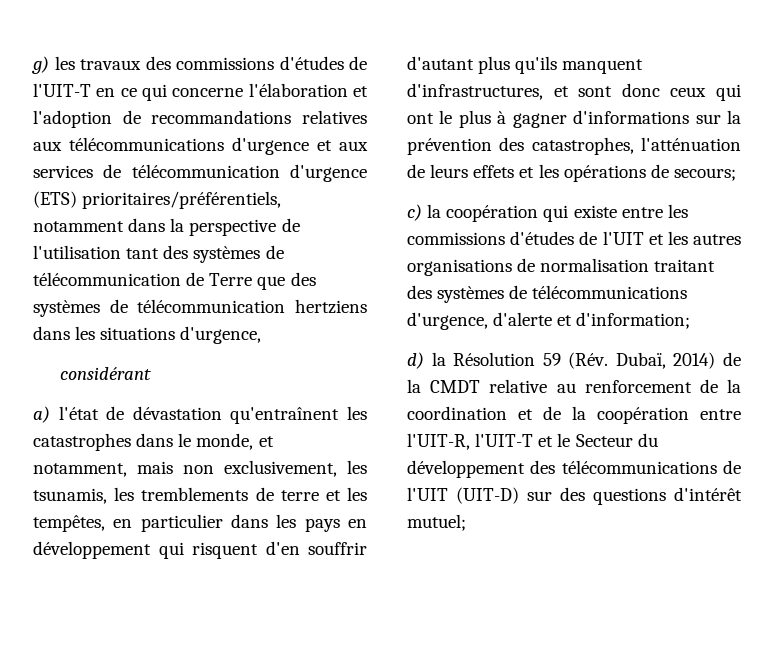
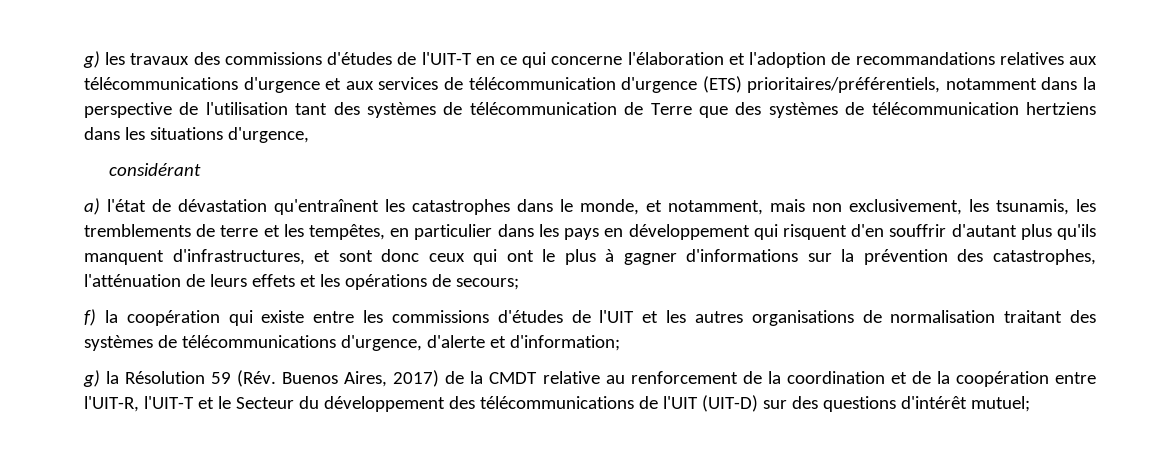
- c) la coopération qui existe entre les commissions d'études de l'UIT et les autres organisations de normalisation traitant des systèmes de télécommunications d'urgence, d'alerte et d'information;
+ f) la coopération qui existe entre les commissions d'études de l'UIT et les autres organisations de normalisation traitant des systèmes de télécommunications d'urgence, d'alerte et d'information;
- d) la Résolution 59 (Rév. Dubaï, 2014) de la CMDT relative au renforcement de la coordination et de la coopération entre l'UIT-R, l'UIT-T et le Secteur du développement des télécommunications de l'UIT (UIT-D) sur des questions d'intérêt mutuel;
+ g) la Résolution 59 (Rév. Buenos Aires, 2017) de la CMDT relative au renforcement de la coordination et de la coopération entre l'UIT-R, l'UIT-T et le Secteur du développement des télécommunications de l'UIT (UIT-D) sur des questions d'intérêt mutuel;

